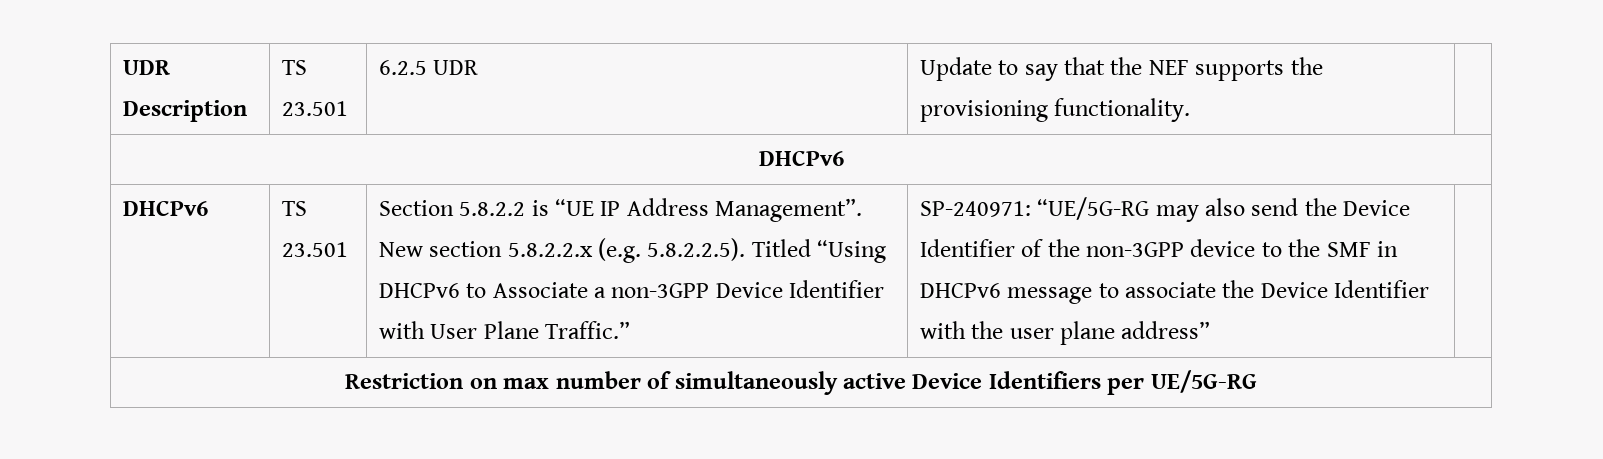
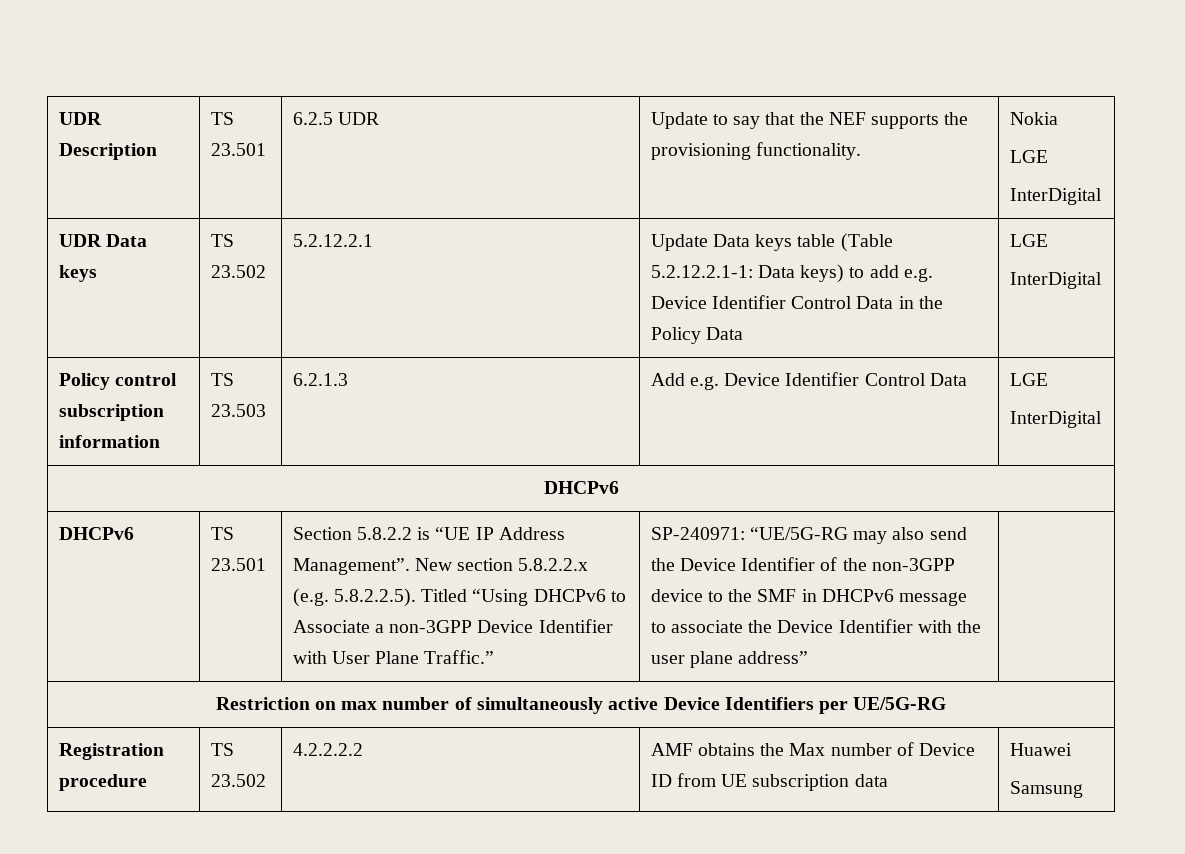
- UDR Description | TS 23.501 | 6.2.5 UDR | Update to say that the NEF supports the provisioning functionality. |
+ UDR Description | TS 23.501 | 6.2.5 UDR | Update to say that the NEF supports the provisioning functionality. | Nokia
+ LGE
+ InterDigital
+ UDR Data keys | TS 23.502 | 5.2.12.2.1 | Update Data keys table (Table 5.2.12.2.1-1: Data keys) to add e.g. Device Identifier Control Data in the Policy Data | LGE
+ InterDigital
+ Policy control subscription information | TS 23.503 | 6.2.1.3 | Add e.g. Device Identifier Control Data | LGE
+ InterDigital
+ Registration procedure | TS 23.502 | 4.2.2.2.2 | AMF obtains the Max number of Device ID from UE subscription data | Huawei
+ Samsung

